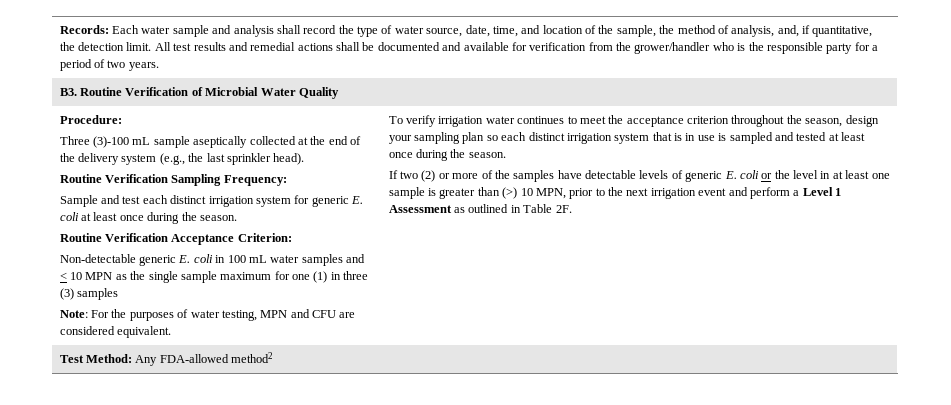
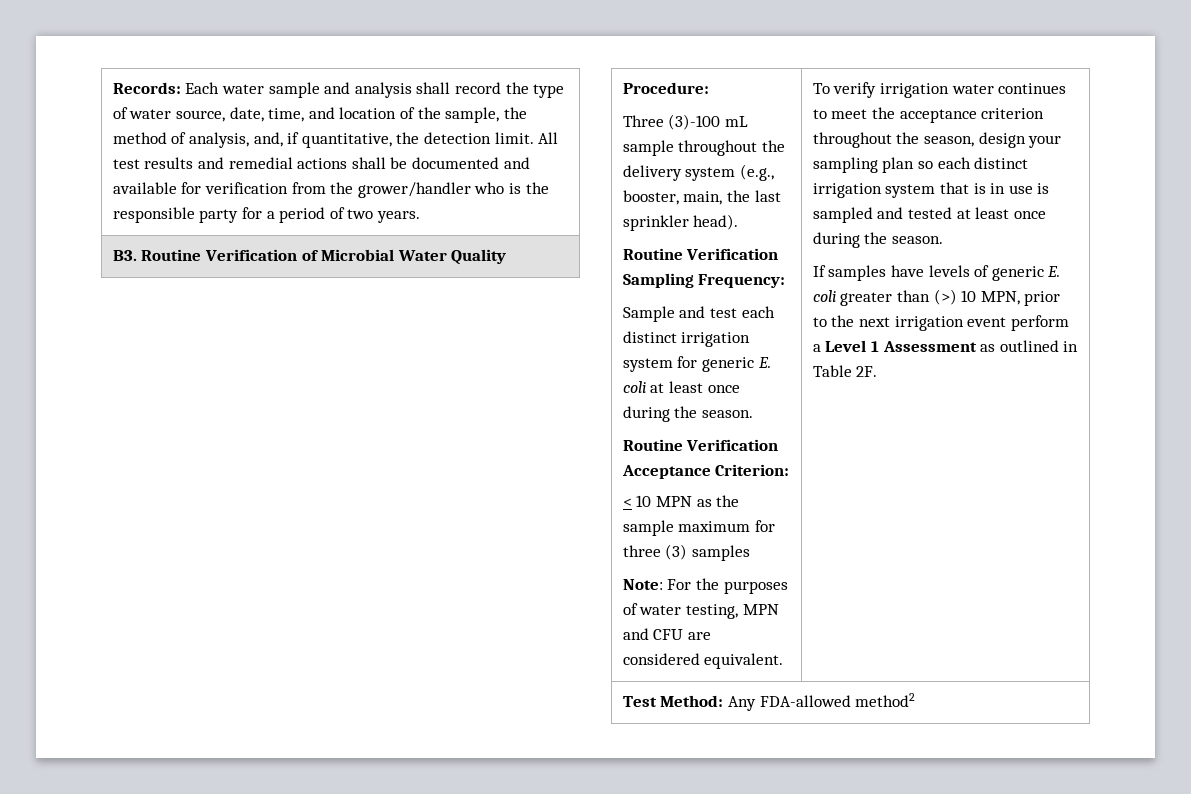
- Three (3)-100 mL sample aseptically collected at the end of the delivery system (e.g., the last sprinkler head).
+ Three (3)-100 mL sample throughout the delivery system (e.g., booster, main, the last sprinkler head).
- Non-detectable generic E. coli in 100 mL water samples and < 10 MPN as the single sample maximum for one (1) in three (3) samples
+ < 10 MPN as the sample maximum for three (3) samples
- If two (2) or more of the samples have detectable levels of generic E. coli or the level in at least one sample is greater than (>) 10 MPN, prior to the next irrigation event and perform a Level 1 Assessment as outlined in Table 2F.
+ If samples have levels of generic E. coli greater than (>) 10 MPN, prior to the next irrigation event perform a Level 1 Assessment as outlined in Table 2F.

